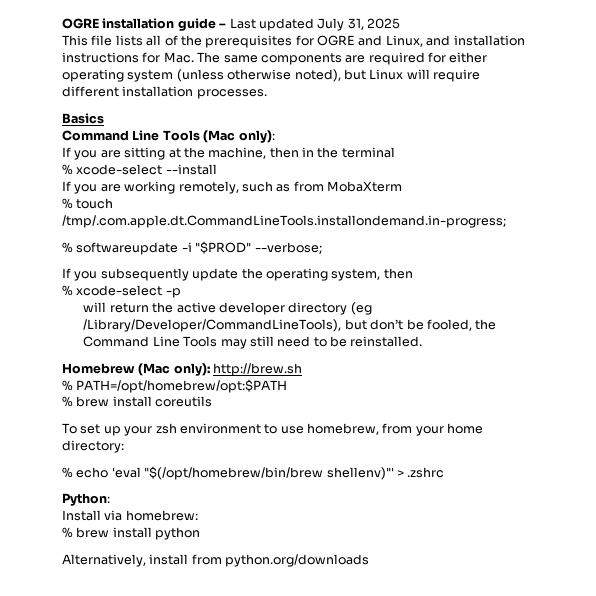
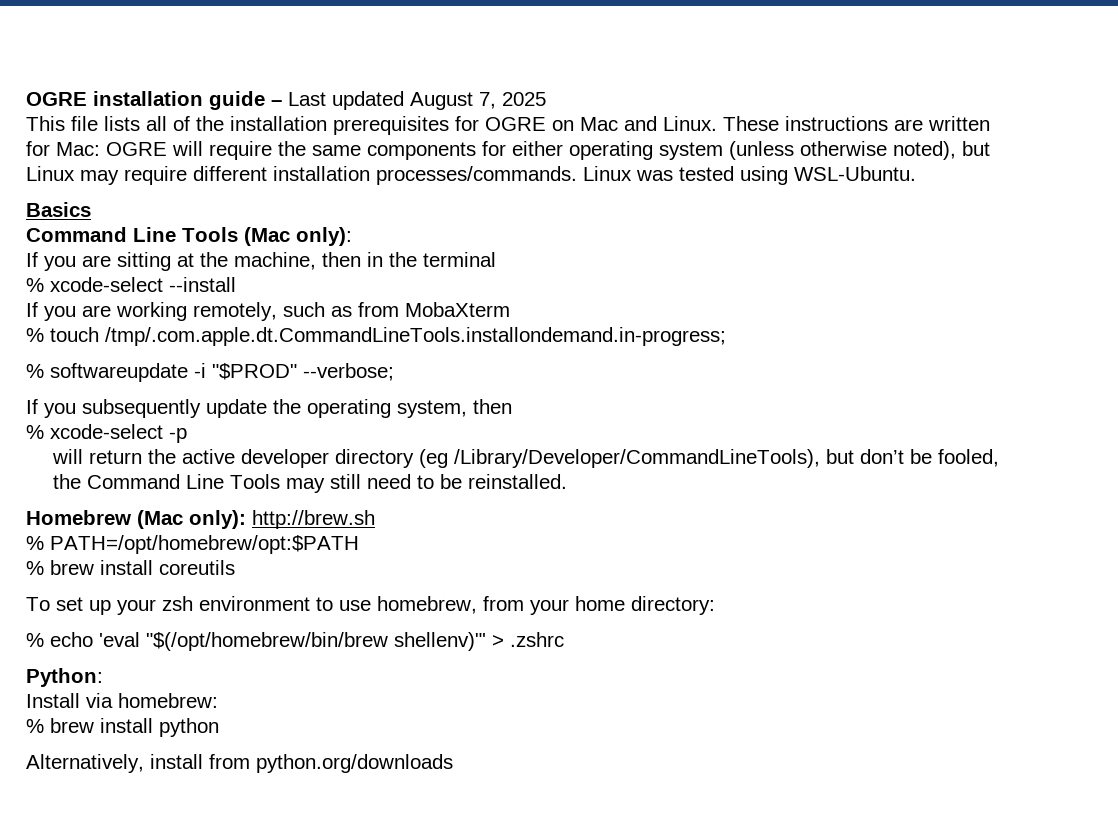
- OGRE installation guide – Last updated July 31, 2025
+ OGRE installation guide – Last updated August 7, 2025
- This file lists all of the prerequisites for OGRE and Linux, and installation instructions for Mac. The same components are required for either operating system (unless otherwise noted), but Linux will require different installation processes.
+ This file lists all of the installation prerequisites for OGRE on Mac and Linux. These instructions are written for Mac: OGRE will require the same components for either operating system (unless otherwise noted), but Linux may require different installation processes/commands. Linux was tested using WSL-Ubuntu.

